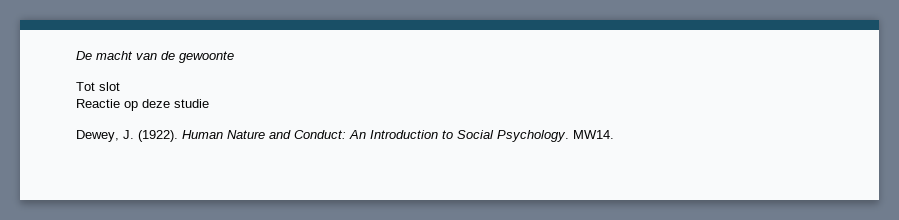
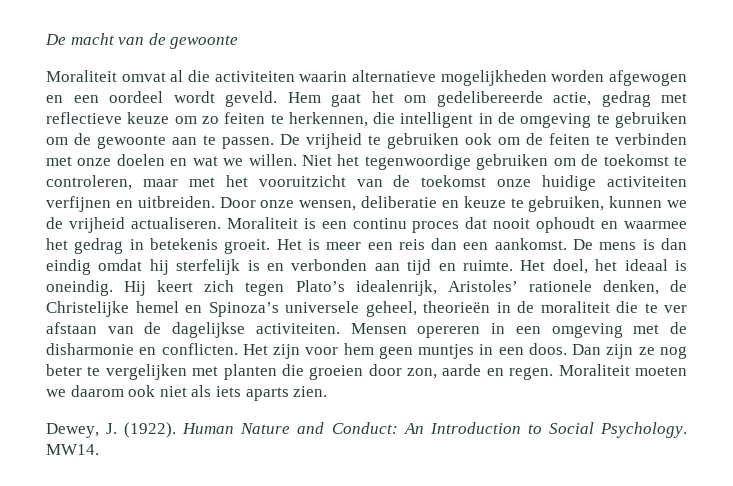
- Tot slot
- Reactie op deze studie
+ Moraliteit omvat al die activiteiten waarin alternatieve mogelijkheden worden afgewogen en een oordeel wordt geveld. Hem gaat het om gedelibereerde actie, gedrag met reflectieve keuze om zo feiten te herkennen, die intelligent in de omgeving te gebruiken om de gewoonte aan te passen. De vrijheid te gebruiken ook om de feiten te verbinden met onze doelen en wat we willen. Niet het tegenwoordige gebruiken om de toekomst te controleren, maar met het vooruitzicht van de toekomst onze huidige activiteiten verfijnen en uitbreiden. Door onze wensen, deliberatie en keuze te gebruiken, kunnen we de vrijheid actualiseren. Moraliteit is een continu proces dat nooit ophoudt en waarmee het gedrag in betekenis groeit. Het is meer een reis dan een aankomst. De mens is dan eindig omdat hij sterfelijk is en verbonden aan tijd en ruimte. Het doel, het ideaal is oneindig. Hij keert zich tegen Plato’s idealenrijk, Aristoles’ rationele denken, de Christelijke hemel en Spinoza’s universele geheel, theorieën in de moraliteit die te ver afstaan van de dagelijkse activiteiten. Mensen opereren in een omgeving met de disharmonie en conflicten. Het zijn voor hem geen muntjes in een doos. Dan zijn ze nog beter te vergelijken met planten die groeien door zon, aarde en regen. Moraliteit moeten we daarom ook niet als iets aparts zien.

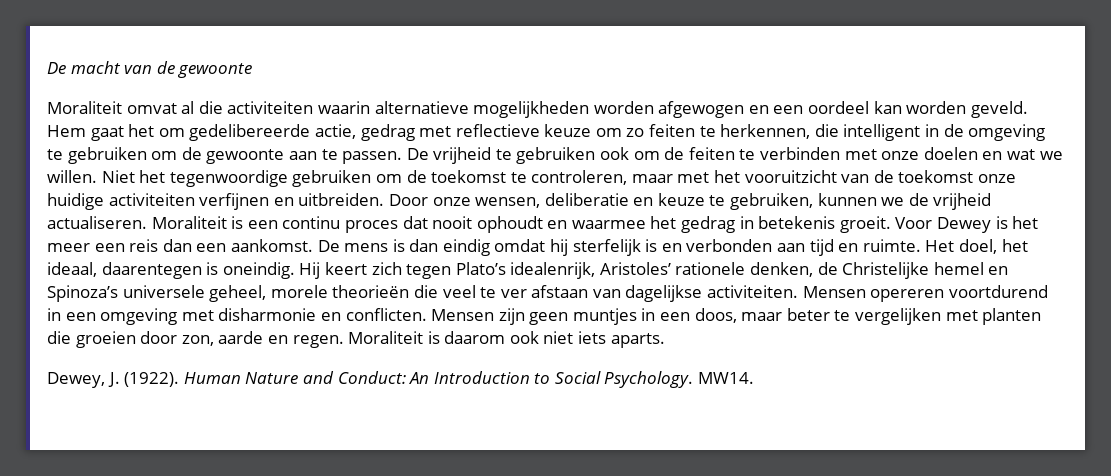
- Moraliteit omvat al die activiteiten waarin alternatieve mogelijkheden worden afgewogen en een oordeel wordt geveld.
+ Moraliteit omvat al die activiteiten waarin alternatieve mogelijkheden worden afgewogen en een oordeel kan worden geveld.
- Het is meer een reis dan een aankomst.
+ Voor Dewey is het meer een reis dan een aankomst.
- Het doel, het ideaal is oneindig.
+ Het doel, het ideaal, daarentegen is oneindig.
- Hij keert zich tegen Plato’s idealenrijk, Aristoles’ rationele denken, de Christelijke hemel en Spinoza’s universele geheel, theorieën in de moraliteit die te ver afstaan van de dagelijkse activiteiten.
+ Hij keert zich tegen Plato’s idealenrijk, Aristoles’ rationele denken, de Christelijke hemel en Spinoza’s universele geheel, morele theorieën die veel te ver afstaan van dagelijkse activiteiten.
- Mensen opereren in een omgeving met de disharmonie en conflicten.
+ Mensen opereren voortdurend in een omgeving met disharmonie en conflicten.
- Het zijn voor hem geen muntjes in een doos. Dan zijn ze nog beter te vergelijken met planten die groeien door zon, aarde en regen.
+ Mensen zijn geen muntjes in een doos, maar beter te vergelijken met planten die groeien door zon, aarde en regen.
- Moraliteit moeten we daarom ook niet als iets aparts zien.
+ Moraliteit is daarom ook niet iets aparts.

